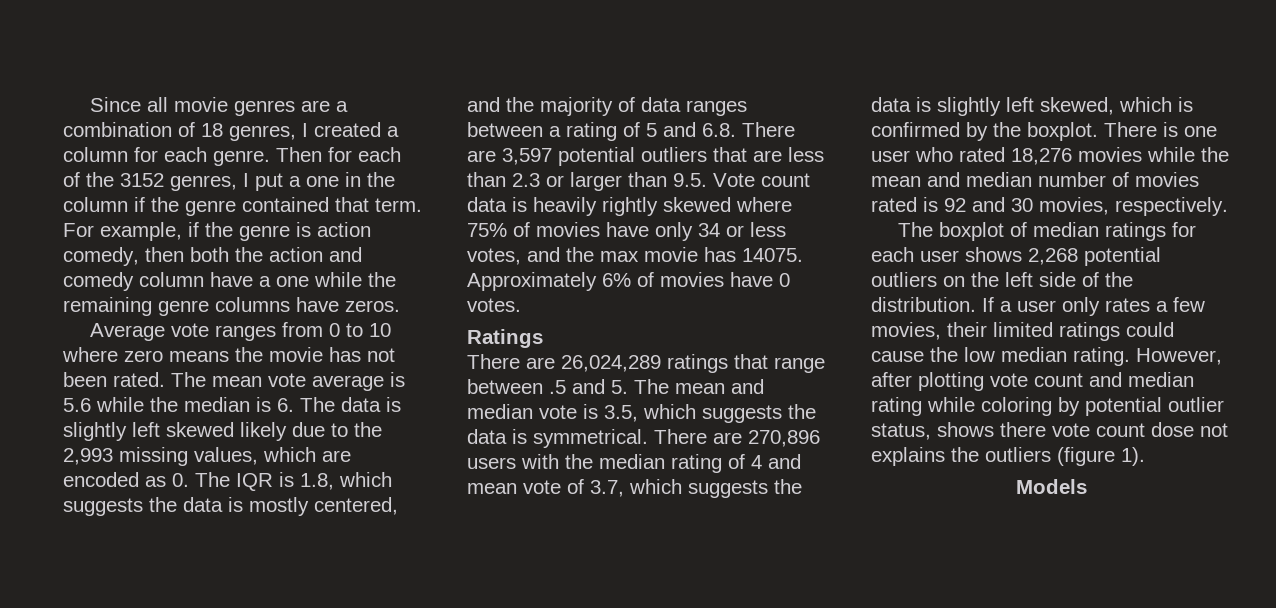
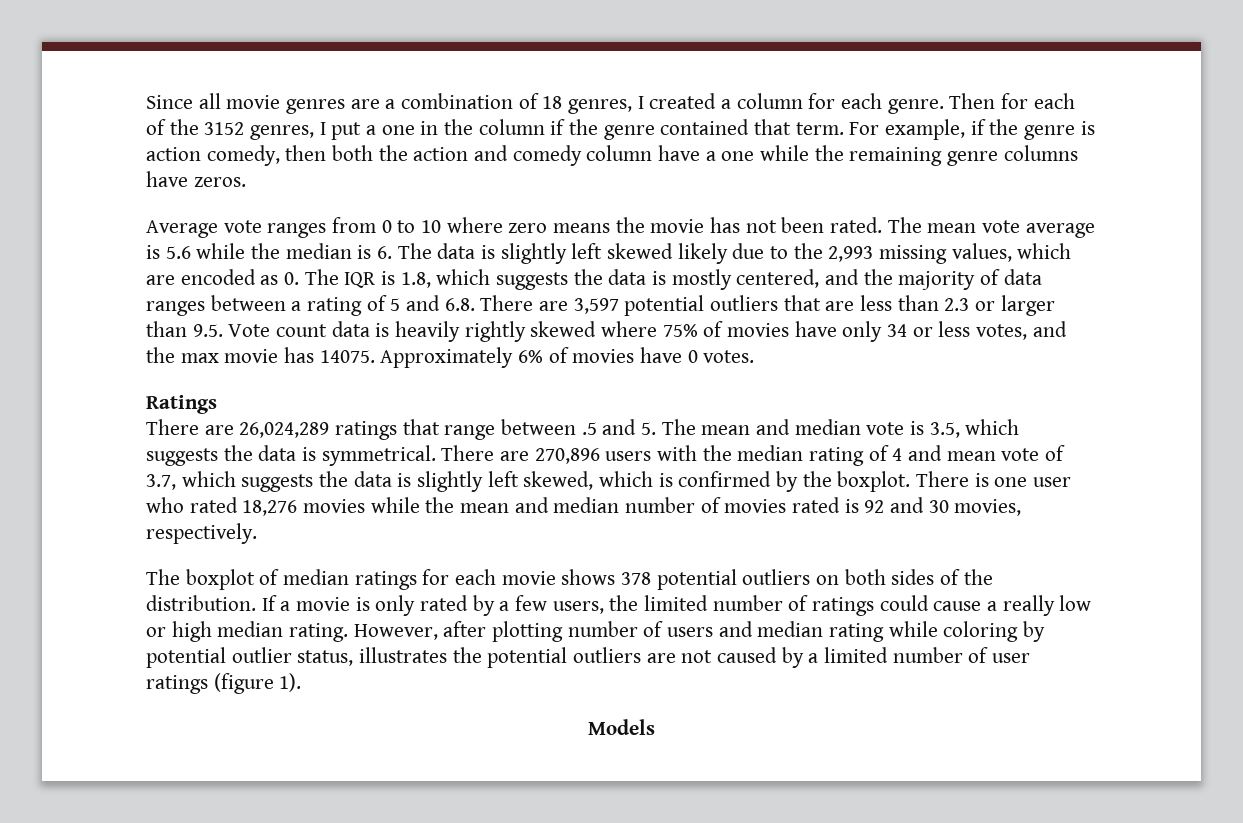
- The boxplot of median ratings for each user shows 2,268 potential outliers on the left side of the distribution.
+ The boxplot of median ratings for each movie shows 378 potential outliers on both sides of the distribution.
- If a user only rates a few movies, their limited ratings could cause the low median rating.
+ If a movie is only rated by a few users, the limited number of ratings could cause a really low or high median rating.
- However, after plotting vote count and median rating while coloring by potential outlier status, shows there vote count dose not explains the outliers (figure 1).
+ However, after plotting number of users and median rating while coloring by potential outlier status, illustrates the potential outliers are not caused by a limited number of user ratings (figure 1).

